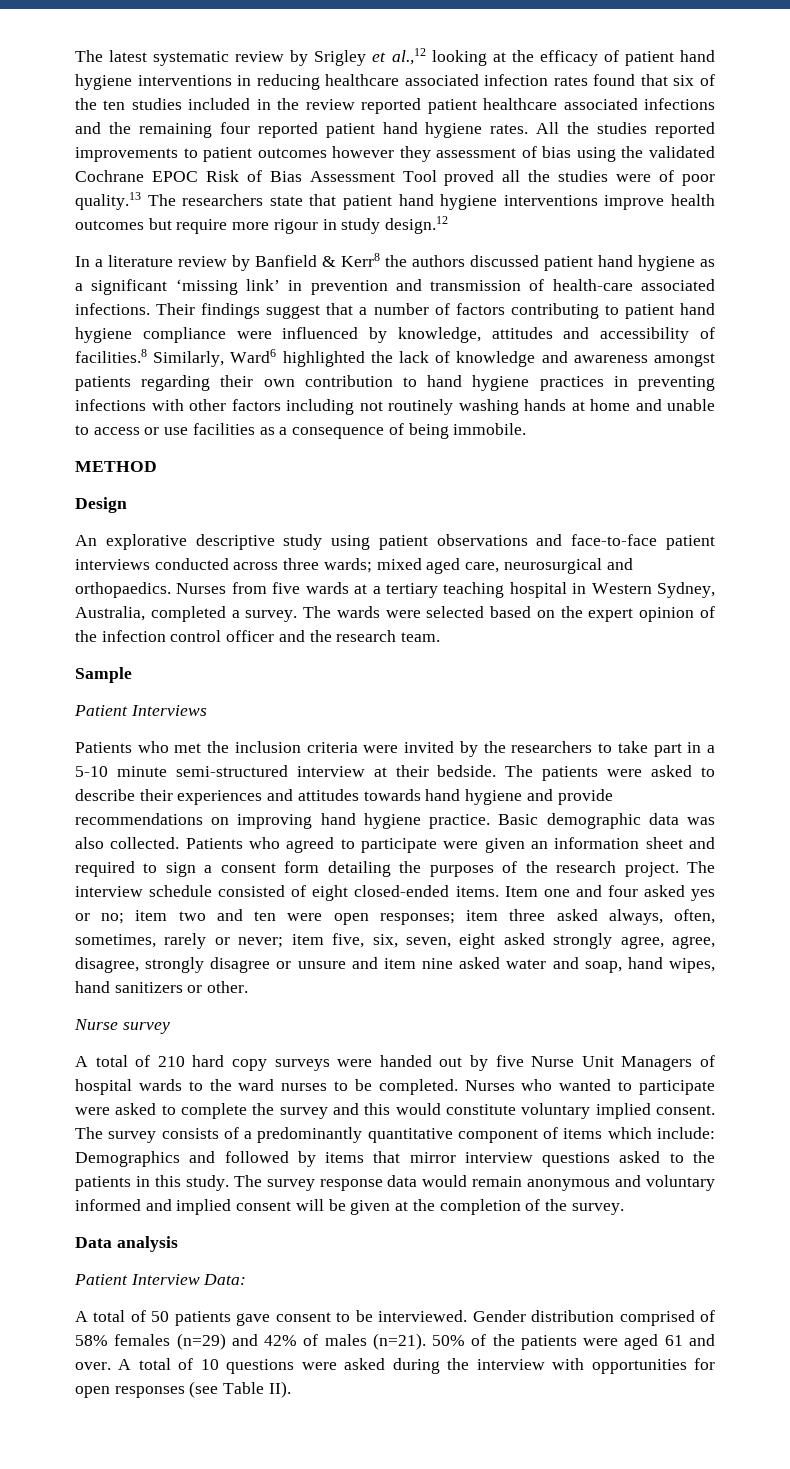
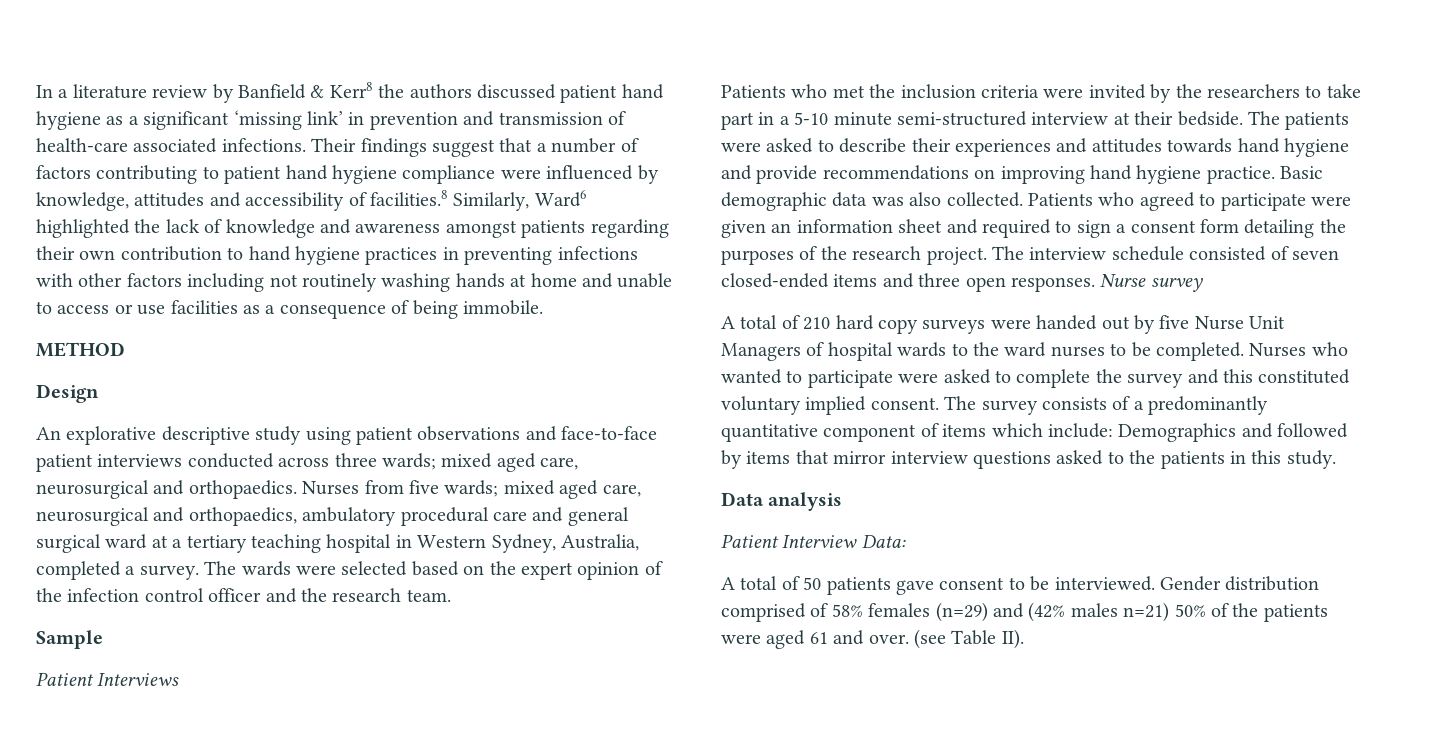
- The latest systematic review by Srigley et al.,12 looking at the efficacy of patient hand hygiene interventions in reducing healthcare associated infection rates found that six of the ten studies included in the review reported patient healthcare associated infections and the remaining four reported patient hand hygiene rates. All the studies reported improvements to patient outcomes however they assessment of bias using the validated Cochrane EPOC Risk of Bias Assessment Tool proved all the studies were of poor quality.13 The researchers state that patient hand hygiene interventions improve health outcomes but require more rigour in study design.12
- Nurses from five wards at a tertiary teaching hospital in Western Sydney, Australia, completed a survey.
+ Nurses from five wards; mixed aged care, neurosurgical and orthopaedics, ambulatory procedural care and general surgical ward at a tertiary teaching hospital in Western Sydney, Australia, completed a survey.
- The interview schedule consisted of eight closed-ended items. Item one and four asked yes or no; item two and ten were open responses; item three asked always, often, sometimes, rarely or never; item five, six, seven, eight asked strongly agree, agree, disagree, strongly disagree or unsure and item nine asked water and soap, hand wipes, hand sanitizers or other.
- Nurse survey
+ The interview schedule consisted of seven closed-ended items and three open responses. Nurse survey
- Nurses who wanted to participate were asked to complete the survey and this would constitute voluntary implied consent.
+ Nurses who wanted to participate were asked to complete the survey and this constituted voluntary implied consent.
- The survey response data would remain anonymous and voluntary informed and implied consent will be given at the completion of the survey.
- Gender distribution comprised of 58% females (n=29) and 42% of males (n=21). 50% of the patients were aged 61 and over.
+ Gender distribution comprised of 58% females (n=29) and (42% males n=21) 50% of the patients were aged 61 and over.
- A total of 10 questions were asked during the interview with opportunities for open responses (see Table II).
+ (see Table II).

